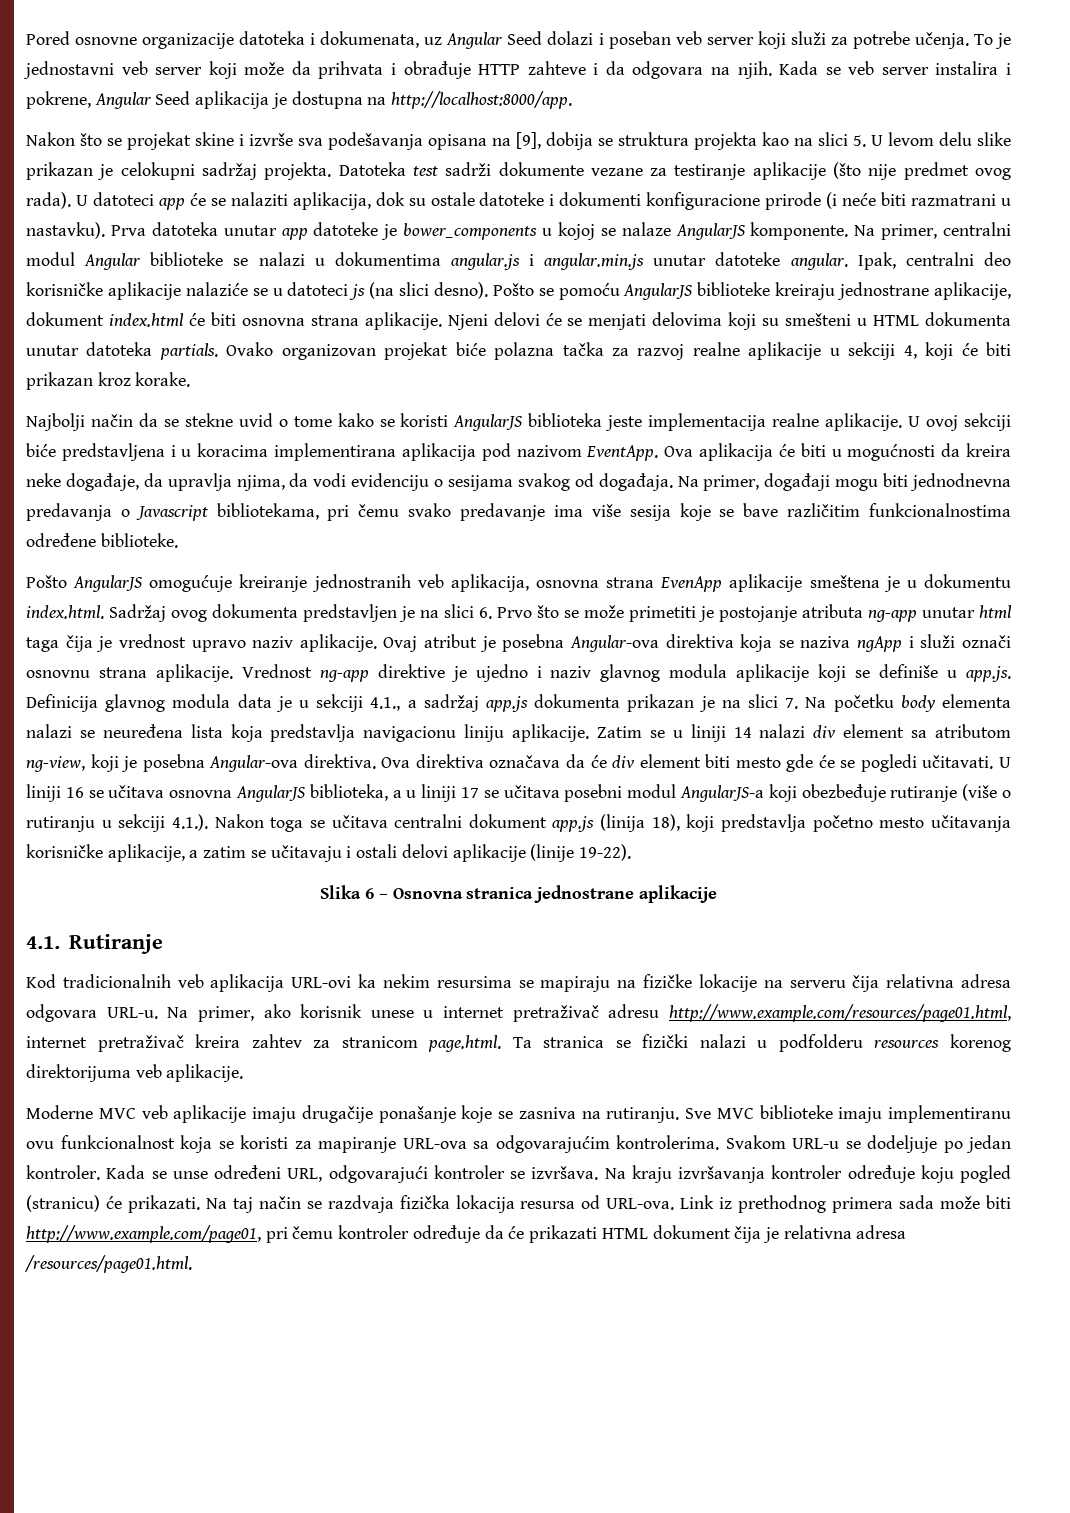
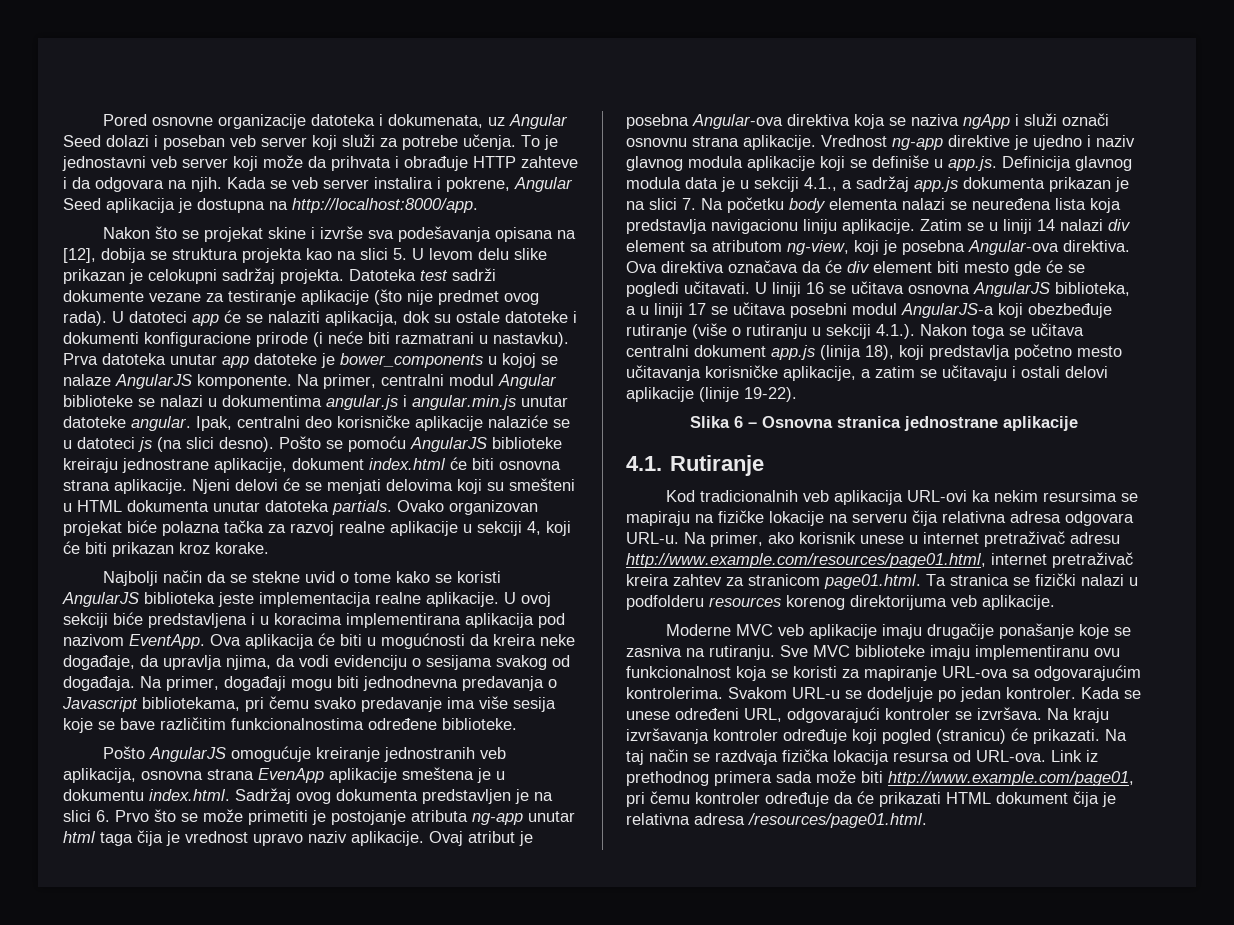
- Nakon što se projekat skine i izvrše sva podešavanja opisana na [9], dobija se struktura projekta kao na slici 5. U levom delu slike prikazan je celokupni sadržaj projekta.
+ Nakon što se projekat skine i izvrše sva podešavanja opisana na [12], dobija se struktura projekta kao na slici 5. U levom delu slike prikazan je celokupni sadržaj projekta.
- Na primer, ako korisnik unese u internet pretraživač adresu http://www.example.com/resources/page01.html, internet pretraživač kreira zahtev za stranicom page.html. Ta stranica se fizički nalazi u podfolderu resources korenog direktorijuma veb aplikacije.
+ Na primer, ako korisnik unese u internet pretraživač adresu http://www.example.com/resources/page01.html, internet pretraživač kreira zahtev za stranicom page01.html. Ta stranica se fizički nalazi u podfolderu resources korenog direktorijuma veb aplikacije.
- Kada se unse određeni URL, odgovarajući kontroler se izvršava.
+ Kada se unese određeni URL, odgovarajući kontroler se izvršava.
- Na kraju izvršavanja kontroler određuje koju pogled (stranicu) će prikazati.
+ Na kraju izvršavanja kontroler određuje koji pogled (stranicu) će prikazati.

